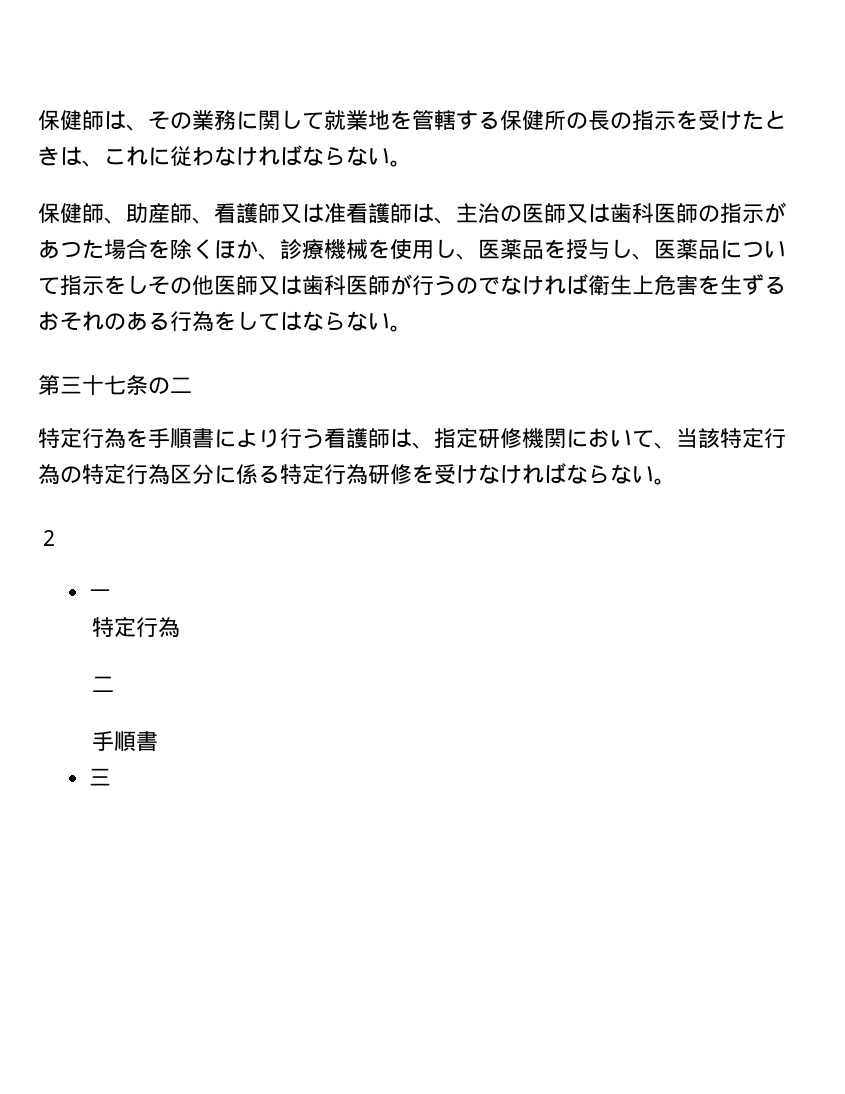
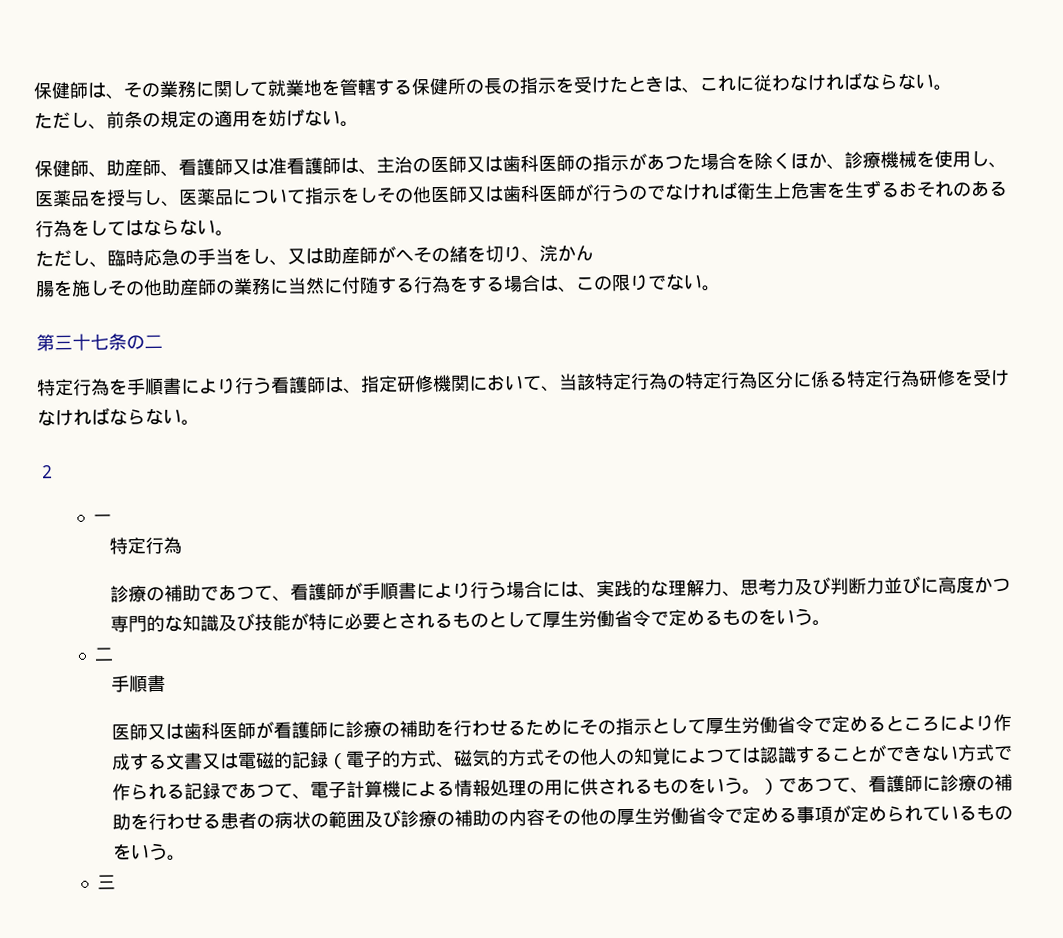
+ ただし、前条の規定の適用を妨げない。
+ ただし、臨時応急の手当をし、又は助産師がへその緒を切り、浣かん
+ 腸を施しその他助産師の業務に当然に付随する行為をする場合は、この限りでない。
  一
  特定行為
+ 診療の補助であつて、看護師が手順書により行う場合には、実践的な理解力、思考力及び判断力並びに高度かつ専門的な知識及び技能が特に必要とされるものとして厚生労働省令で定めるものをいう。
  二
  手順書
+ 医師又は歯科医師が看護師に診療の補助を行わせるためにその指示として厚生労働省令で定めるところにより作成する文書又は電磁的記録（電子的方式、磁気的方式その他人の知覚によつては認識することができない方式で作られる記録であつて、電子計算機による情報処理の用に供されるものをいう。）であつて、看護師に診療の補助を行わせる患者の病状の範囲及び診療の補助の内容その他の厚生労働省令で定める事項が定められているものをいう。

